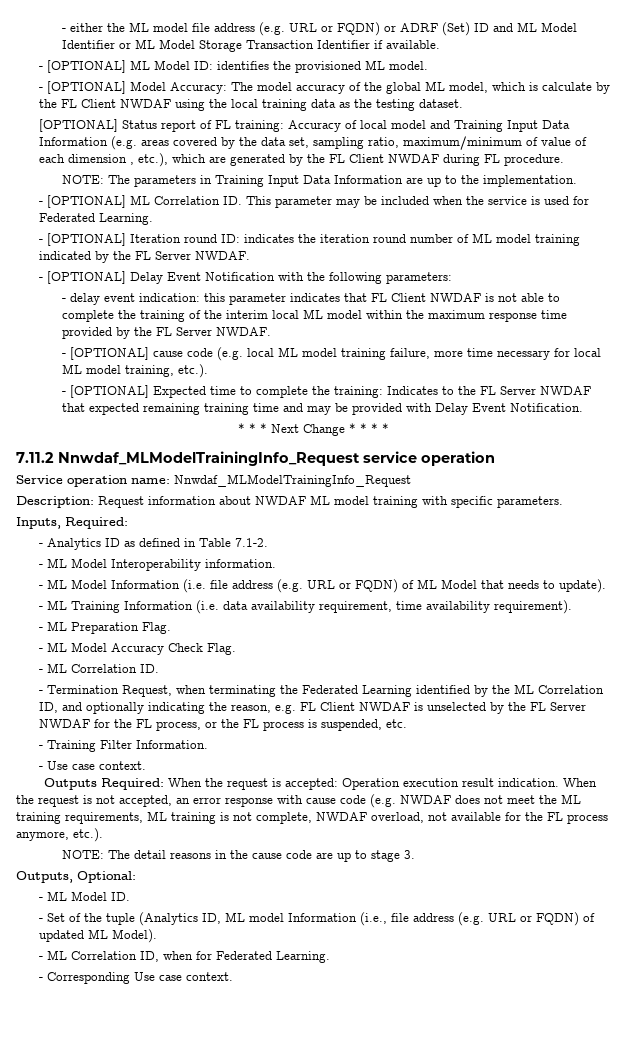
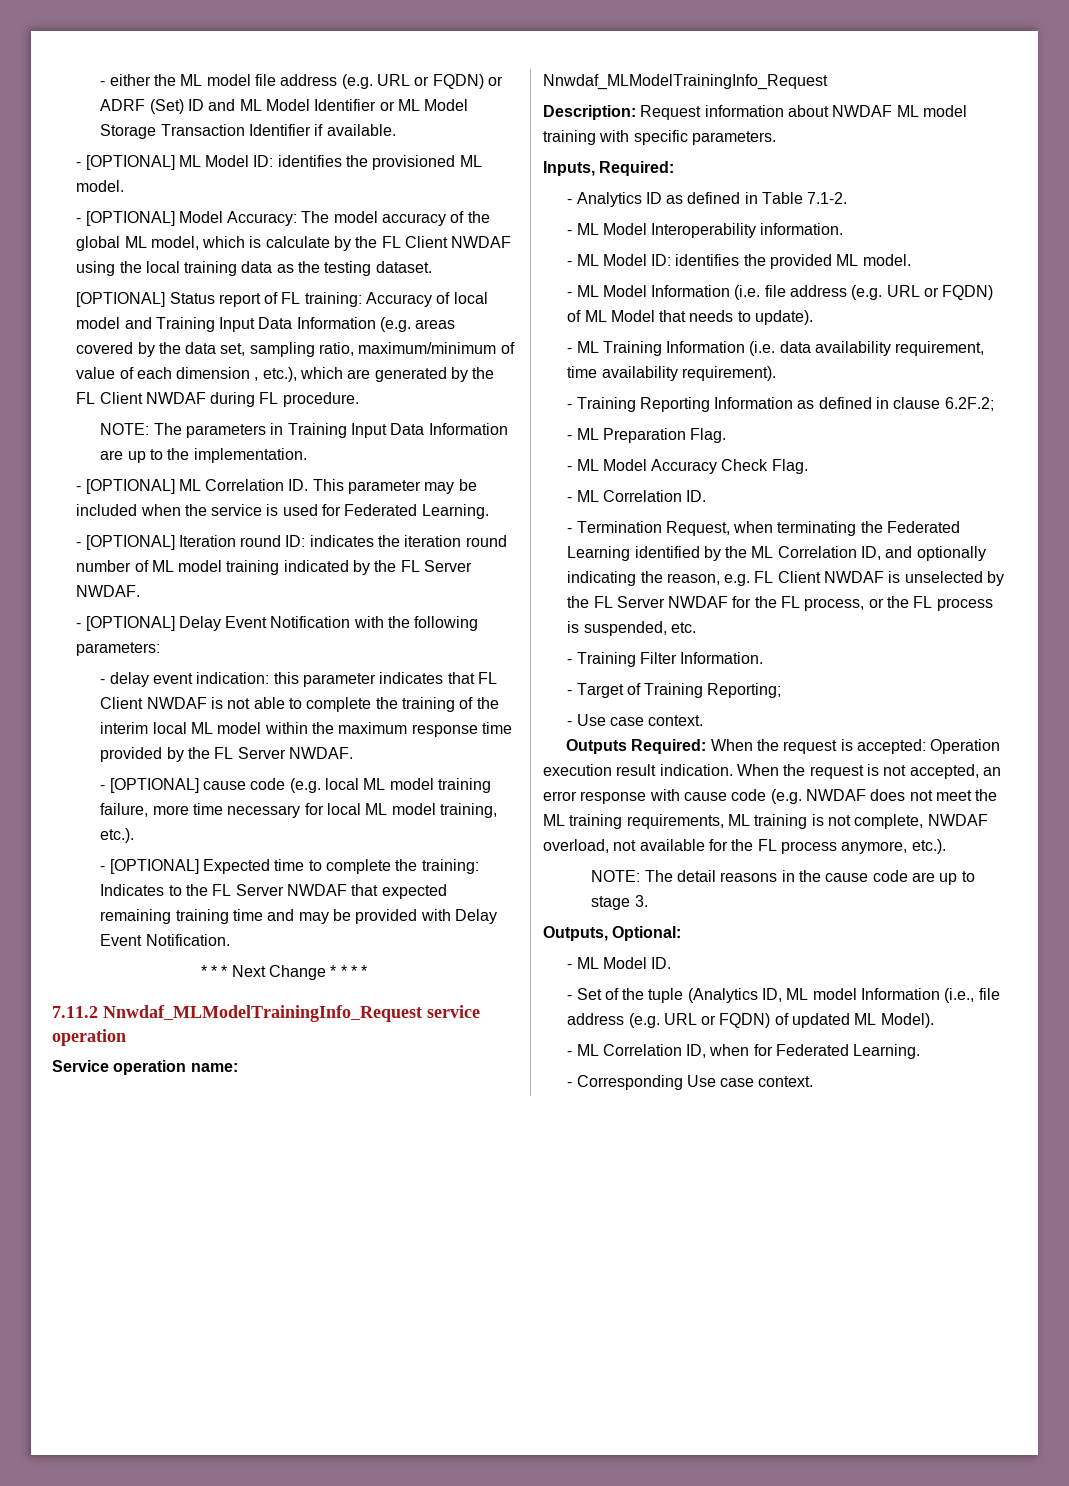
+ - ML Model ID: identifies the provided ML model.
+ - Training Reporting Information as defined in clause 6.2F.2;
+ - Target of Training Reporting;

